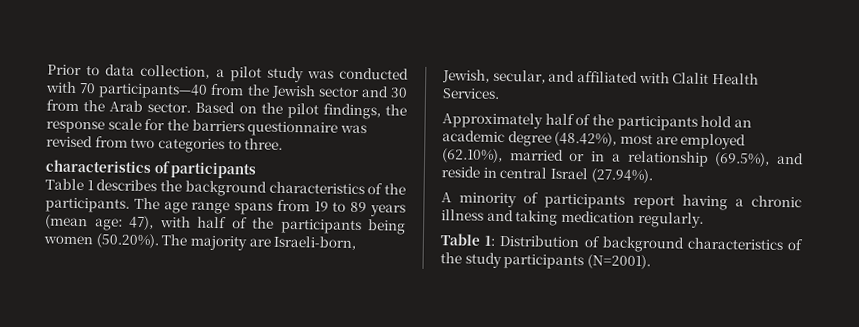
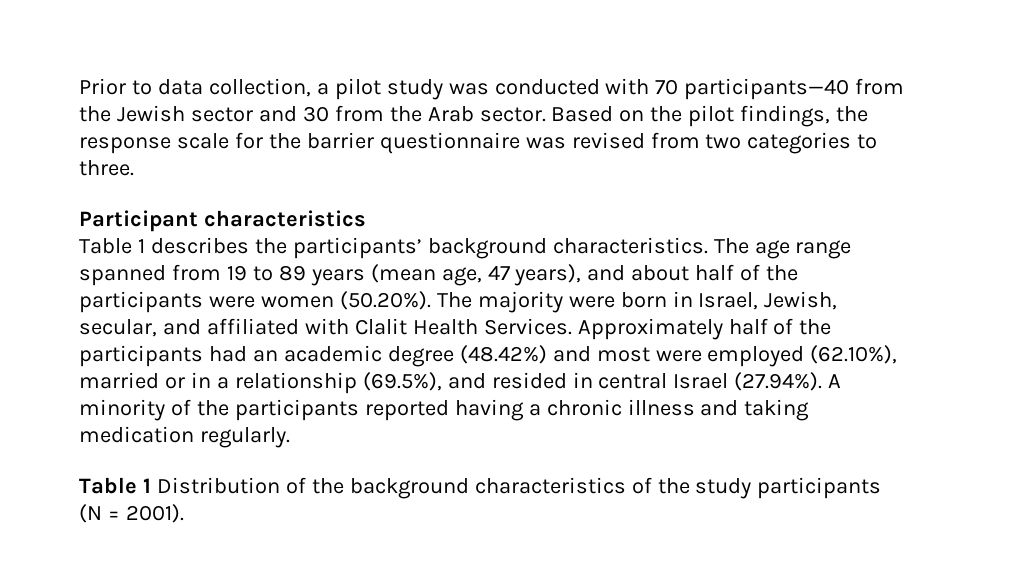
- Based on the pilot findings, the response scale for the barriers questionnaire was revised from two categories to three.
+ Based on the pilot findings, the response scale for the barrier questionnaire was revised from two categories to three.
- characteristics of participants
+ Participant characteristics
- Table 1 describes the background characteristics of the participants.
+ Table 1 describes the participants’ background characteristics.
- The age range spans from 19 to 89 years (mean age: 47), with half of the participants being women (50.20%). The majority are Israeli-born, Jewish, secular, and affiliated with Clalit Health Services.
- Approximately half of the participants hold an academic degree (48.42%), most are employed (62.10%), married or in a relationship (69.5%), and reside in central Israel (27.94%).
- A minority of participants report having a chronic illness and taking medication regularly.
+ The age range spanned from 19 to 89 years (mean age, 47 years), and about half of the participants were women (50.20%). The majority were born in Israel, Jewish, secular, and affiliated with Clalit Health Services. Approximately half of the participants had an academic degree (48.42%) and most were employed (62.10%), married or in a relationship (69.5%), and resided in central Israel (27.94%). A minority of the participants reported having a chronic illness and taking medication regularly.
- Table 1: Distribution of background characteristics of the study participants (N=2001).
+ Table 1 Distribution of the background characteristics of the study participants (N = 2001).

